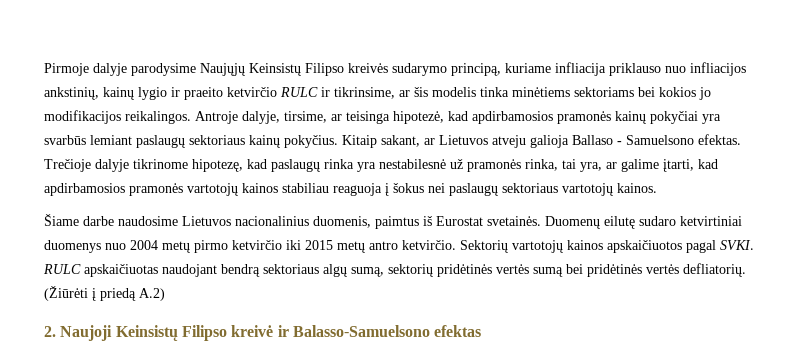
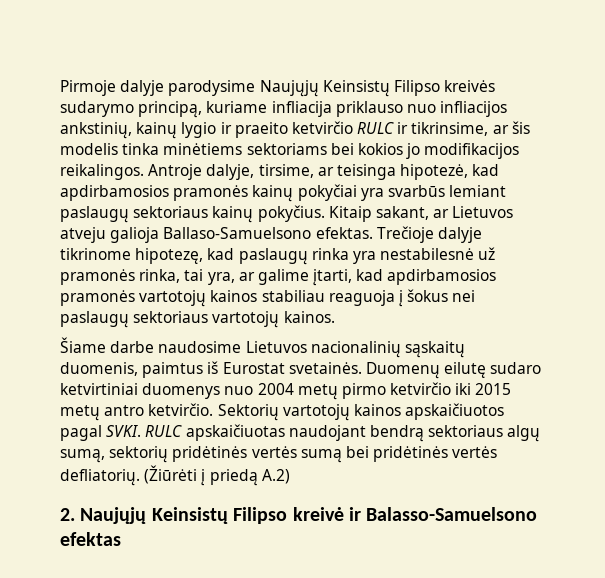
- Kitaip sakant, ar Lietuvos atveju galioja Ballaso - Samuelsono efektas.
+ Kitaip sakant, ar Lietuvos atveju galioja Ballaso-Samuelsono efektas.
- Šiame darbe naudosime Lietuvos nacionalinius duomenis, paimtus iš Eurostat svetainės.
+ Šiame darbe naudosime Lietuvos nacionalinių sąskaitų duomenis, paimtus iš Eurostat svetainės.
- 2. Naujoji Keinsistų Filipso kreivė ir Balasso-Samuelsono efektas
+ 2. Naujųjų Keinsistų Filipso kreivė ir Balasso-Samuelsono efektas

